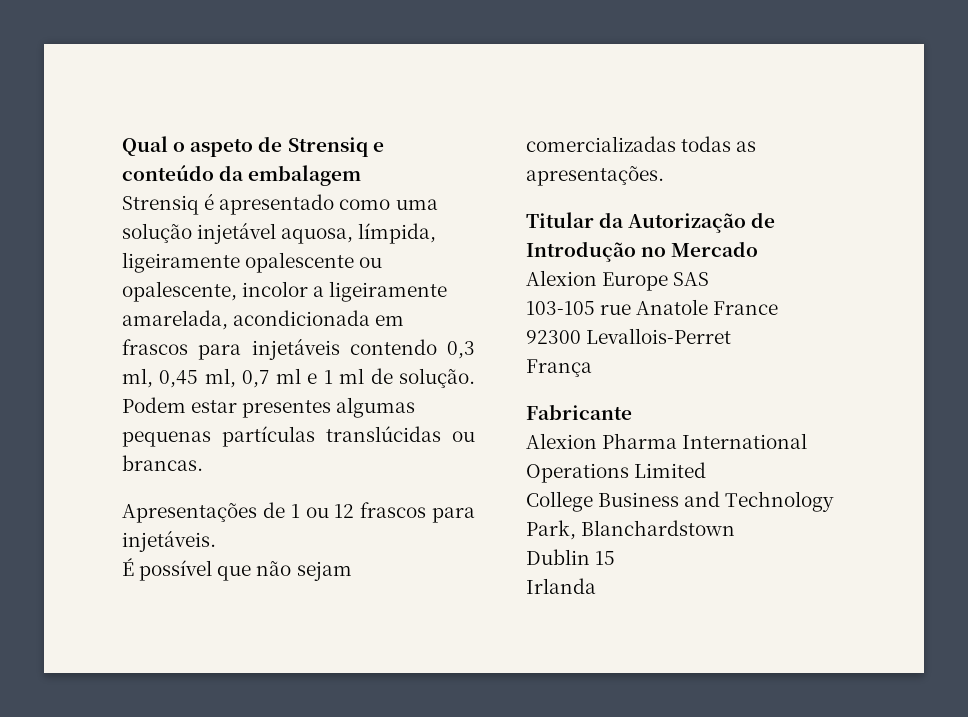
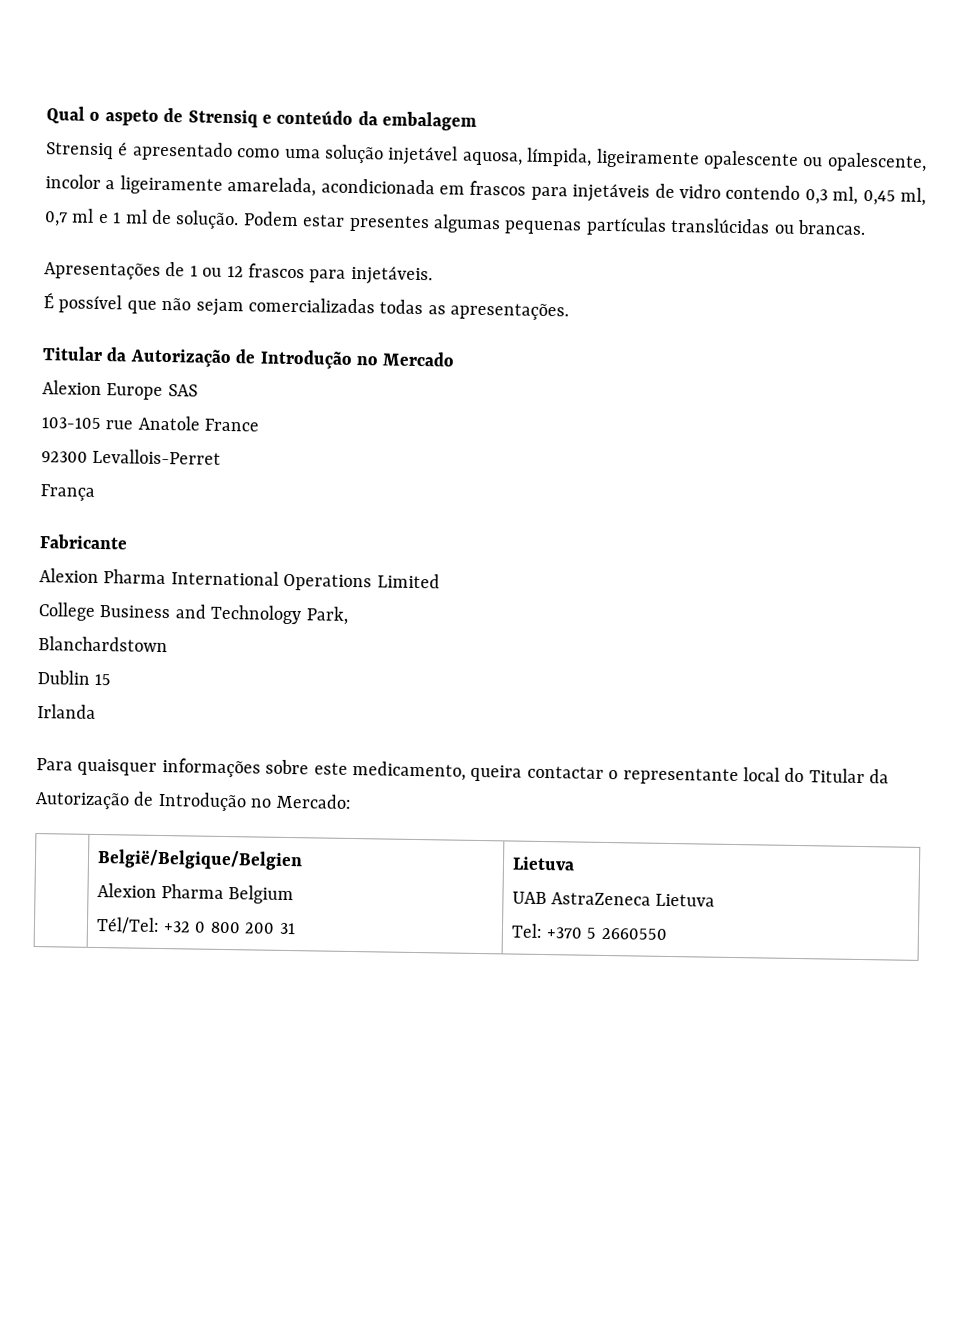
- Strensiq é apresentado como uma solução injetável aquosa, límpida, ligeiramente opalescente ou opalescente, incolor a ligeiramente amarelada, acondicionada em frascos para injetáveis contendo 0,3 ml, 0,45 ml, 0,7 ml e 1 ml de solução.
+ Strensiq é apresentado como uma solução injetável aquosa, límpida, ligeiramente opalescente ou opalescente, incolor a ligeiramente amarelada, acondicionada em frascos para injetáveis de vidro contendo 0,3 ml, 0,45 ml, 0,7 ml e 1 ml de solução.
- College Business and Technology Park, Blanchardstown
+ College Business and Technology Park,
+ Blanchardstown
+ Para quaisquer informações sobre este medicamento, queira contactar o representante local do Titular da Autorização de Introdução no Mercado:
+ | België/Belgique/Belgien
+ Alexion Pharma Belgium
+ Tél/Tel: +32 0 800 200 31 | Lietuva
+ UAB AstraZeneca Lietuva
+ Tel: +370 5 2660550

